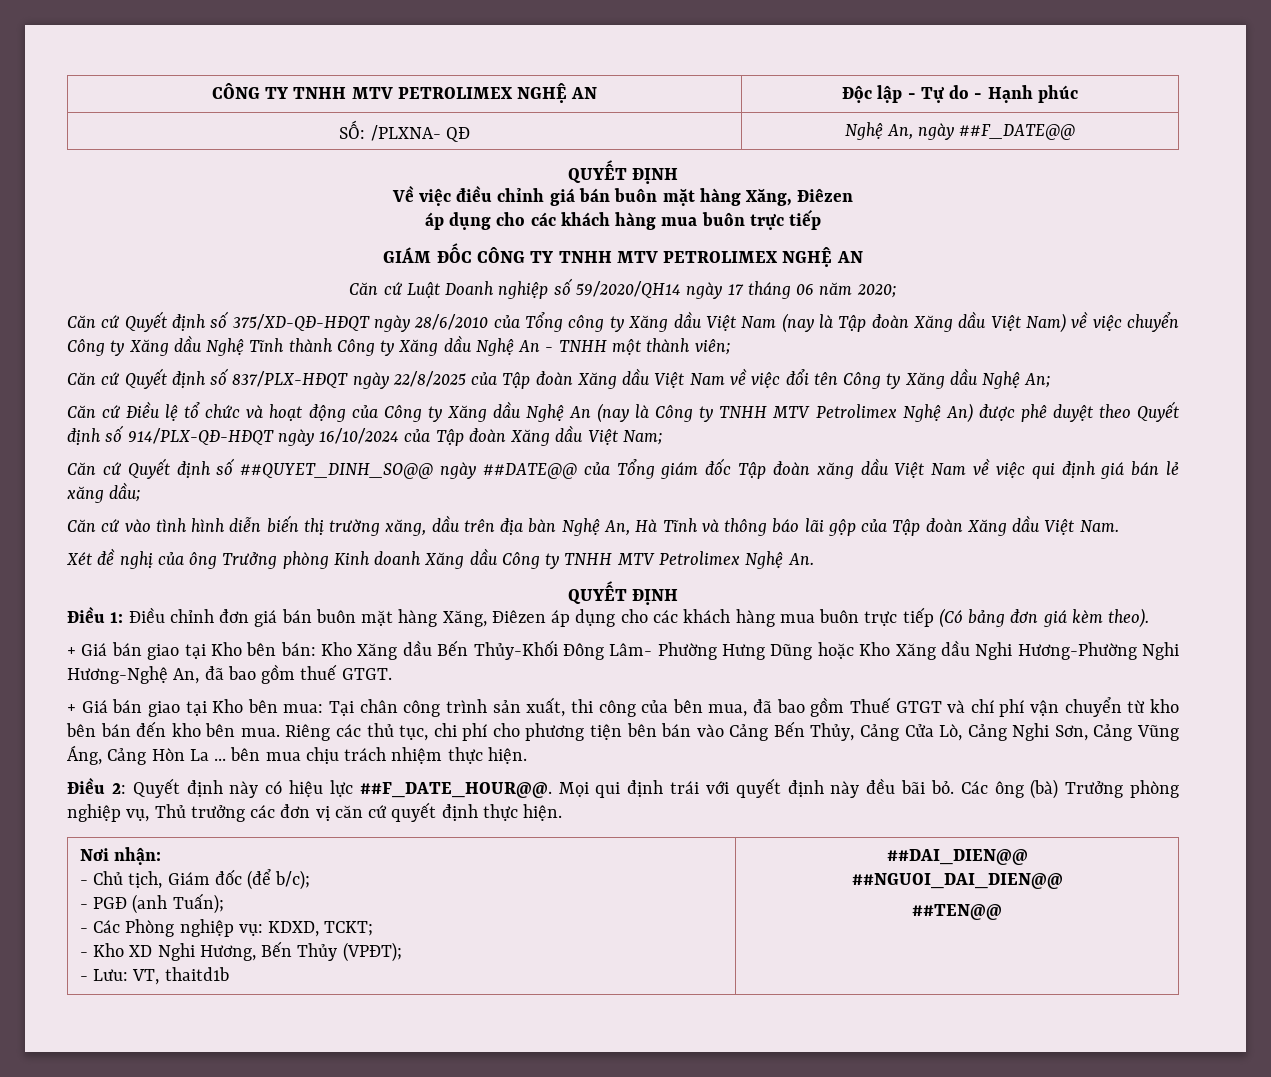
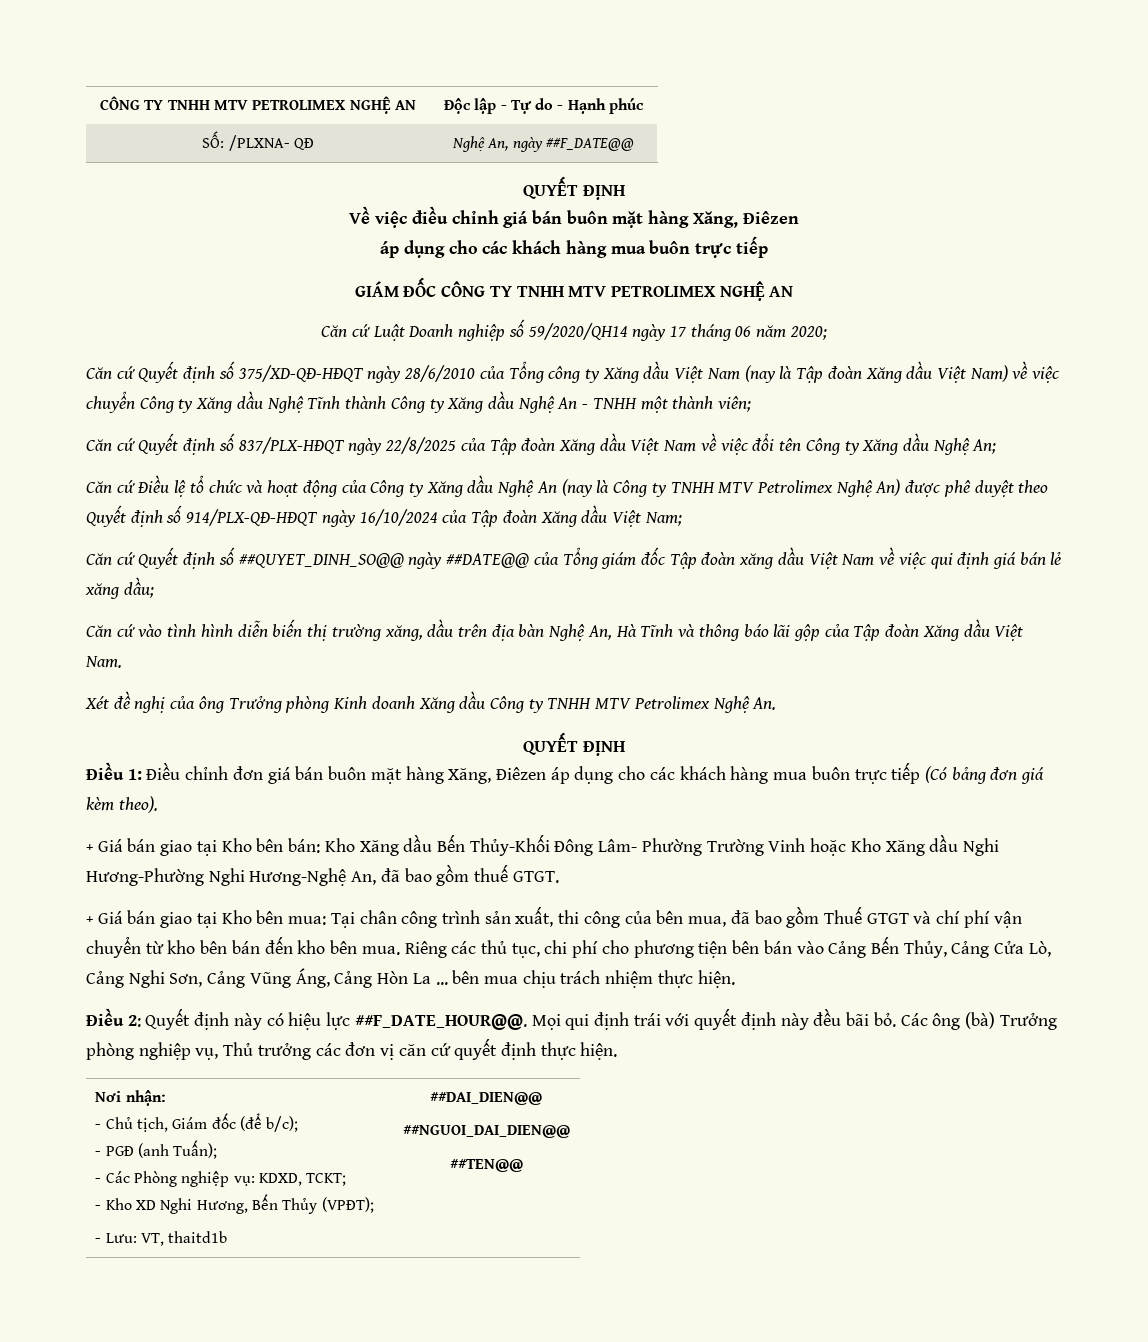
- + Giá bán giao tại Kho bên bán: Kho Xăng dầu Bến Thủy-Khối Đông Lâm- Phường Hưng Dũng hoặc Kho Xăng dầu Nghi Hương-Phường Nghi Hương-Nghệ An, đã bao gồm thuế GTGT.
+ + Giá bán giao tại Kho bên bán: Kho Xăng dầu Bến Thủy-Khối Đông Lâm- Phường Trường Vinh hoặc Kho Xăng dầu Nghi Hương-Phường Nghi Hương-Nghệ An, đã bao gồm thuế GTGT.

